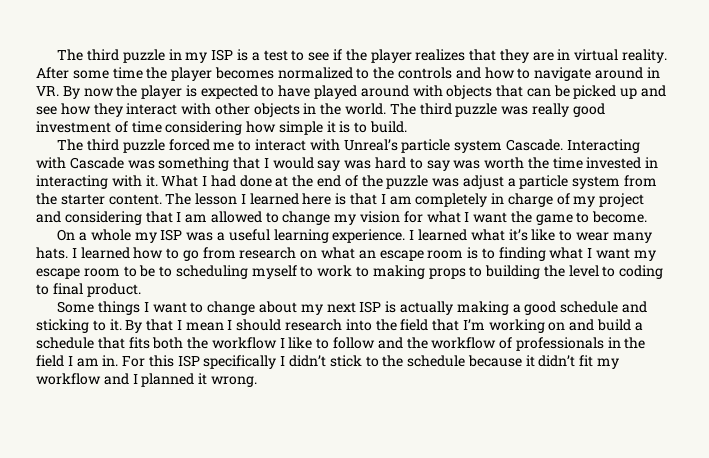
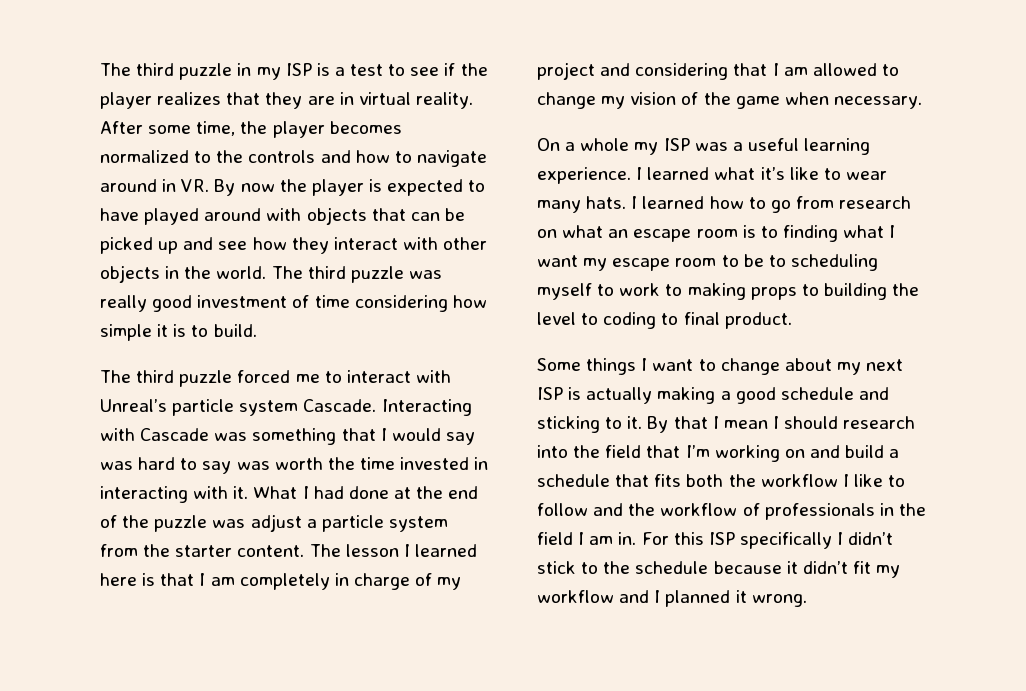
- After some time the player becomes normalized to the controls and how to navigate around in VR. By now the player is expected to have played around with objects that can be picked up and see how they interact with other objects in the world.
+ After some time, the player becomes normalized to the controls and how to navigate around in VR. By now the player is expected to have played around with objects that can be picked up and see how they interact with other objects in the world.
- The lesson I learned here is that I am completely in charge of my project and considering that I am allowed to change my vision for what I want the game to become.
+ The lesson I learned here is that I am completely in charge of my project and considering that I am allowed to change my vision of the game when necessary.

